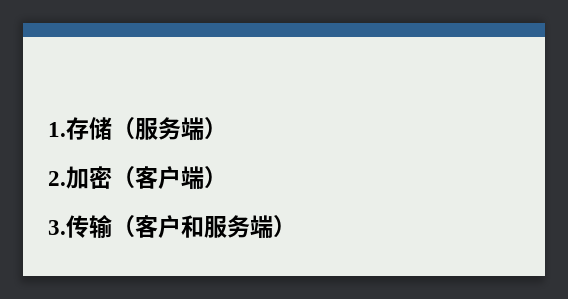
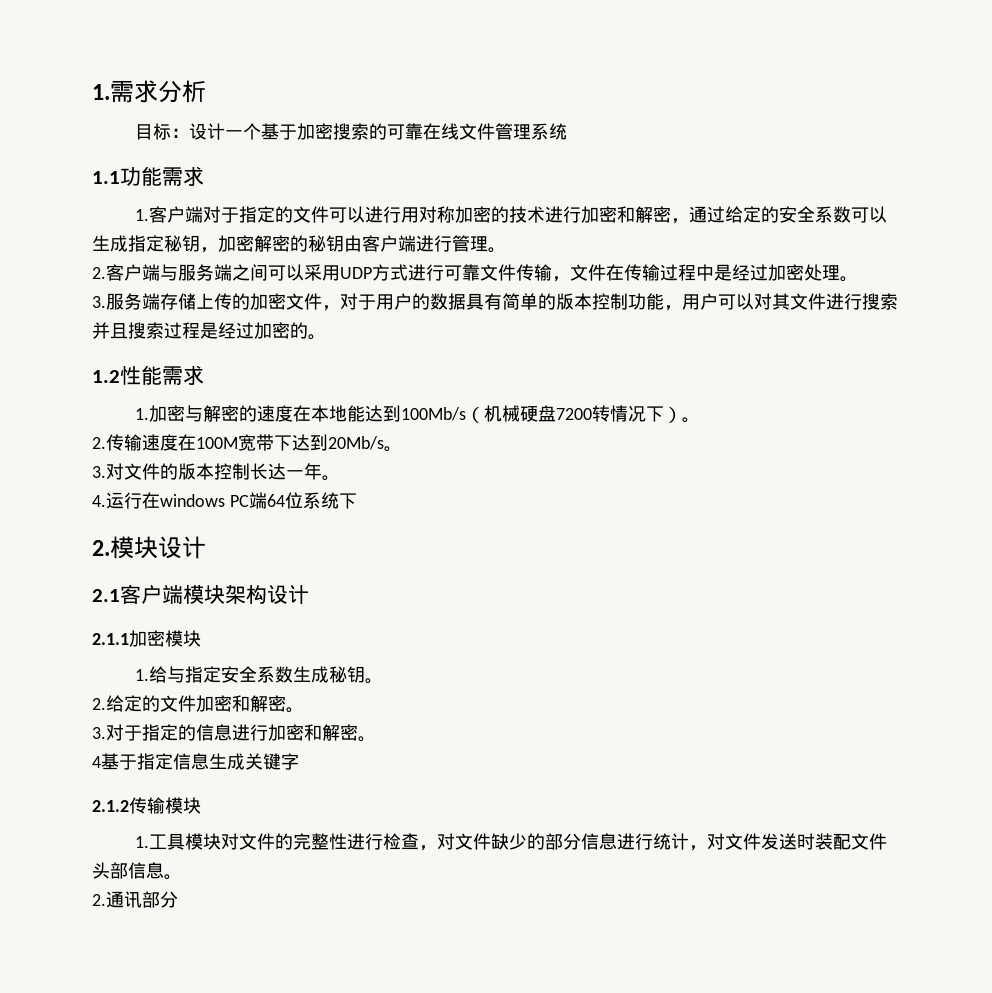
- 1.存储（服务端）
- 2.加密（客户端）
- 3.传输（客户和服务端）
+ 1.需求分析
+ 目标：设计一个基于加密搜索的可靠在线文件管理系统
+ 1.1功能需求
+ 1.客户端对于指定的文件可以进行用对称加密的技术进行加密和解密，通过给定的安全系数可以生成指定秘钥，加密解密的秘钥由客户端进行管理。
+ 2.客户端与服务端之间可以采用UDP方式进行可靠文件传输，文件在传输过程中是经过加密处理。
+ 3.服务端存储上传的加密文件，对于用户的数据具有简单的版本控制功能，用户可以对其文件进行搜索并且搜索过程是经过加密的。
+ 1.2性能需求
+ 1.加密与解密的速度在本地能达到100Mb/s（机械硬盘7200转情况下）。
+ 2.传输速度在100M宽带下达到20Mb/s。
+ 3.对文件的版本控制长达一年。
+ 4.运行在windows PC端64位系统下
+ 2.模块设计
+ 2.1客户端模块架构设计
+ 2.1.1加密模块
+ 1.给与指定安全系数生成秘钥。
+ 2.给定的文件加密和解密。
+ 3.对于指定的信息进行加密和解密。
+ 4基于指定信息生成关键字
+ 2.1.2传输模块
+ 1.工具模块对文件的完整性进行检查，对文件缺少的部分信息进行统计，对文件发送时装配文件头部信息。
+ 2.通讯部分

